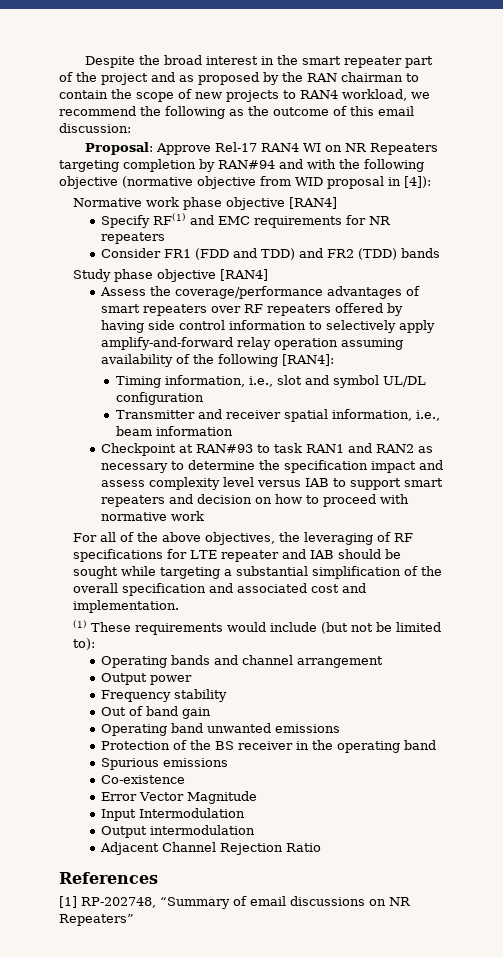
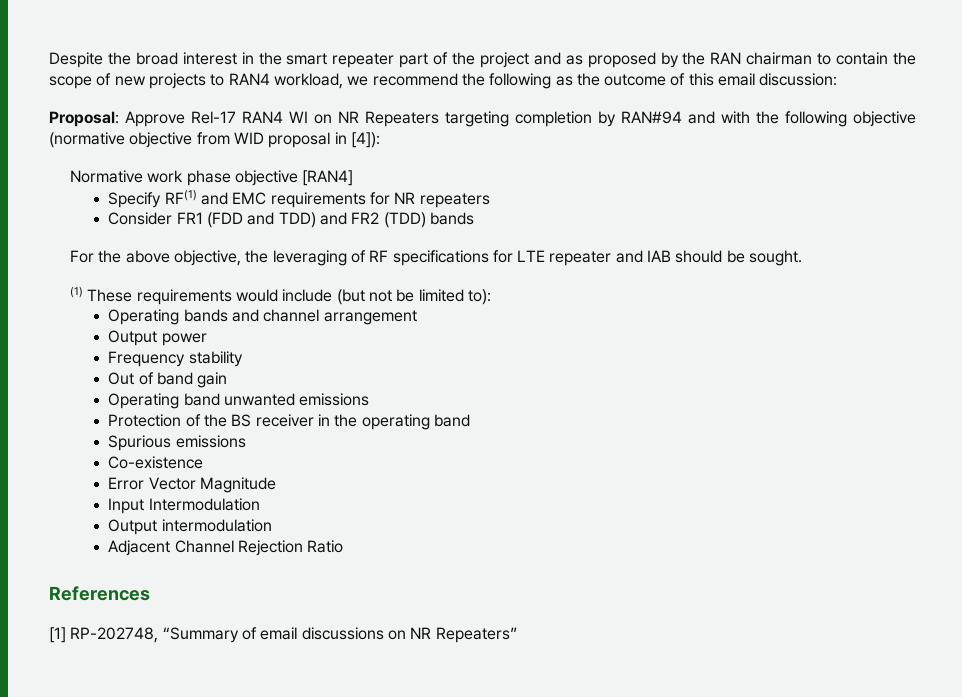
- Study phase objective [RAN4]
- Assess the coverage/performance advantages of smart repeaters over RF repeaters offered by having side control information to selectively apply amplify-and-forward relay operation assuming availability of the following [RAN4]:
- Timing information, i.e., slot and symbol UL/DL configuration
- Transmitter and receiver spatial information, i.e., beam information
- Checkpoint at RAN#93 to task RAN1 and RAN2 as necessary to determine the specification impact and assess complexity level versus IAB to support smart repeaters and decision on how to proceed with normative work
- For all of the above objectives, the leveraging of RF specifications for LTE repeater and IAB should be sought while targeting a substantial simplification of the overall specification and associated cost and implementation.
+ For the above objective, the leveraging of RF specifications for LTE repeater and IAB should be sought.

